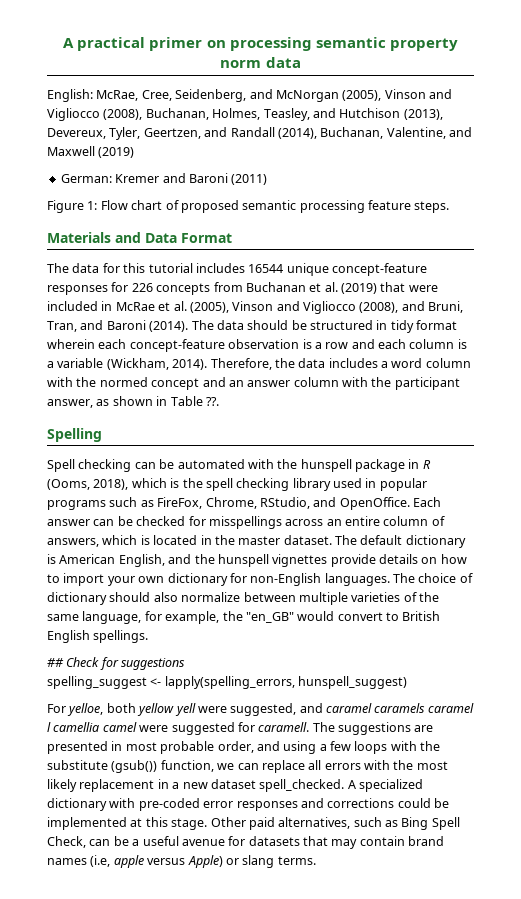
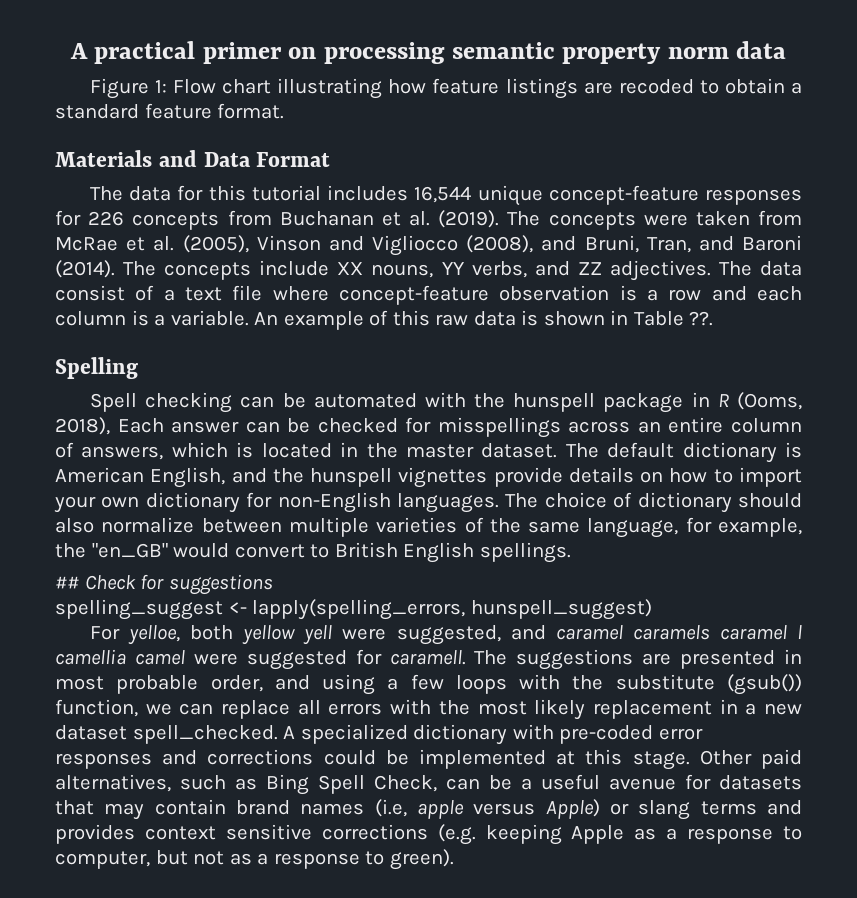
- English: McRae, Cree, Seidenberg, and McNorgan (2005), Vinson and Vigliocco (2008), Buchanan, Holmes, Teasley, and Hutchison (2013), Devereux, Tyler, Geertzen, and Randall (2014), Buchanan, Valentine, and Maxwell (2019)
- German: Kremer and Baroni (2011)
- Figure 1: Flow chart of proposed semantic processing feature steps.
+ Figure 1: Flow chart illustrating how feature listings are recoded to obtain a standard feature format.
- The data for this tutorial includes 16544 unique concept-feature responses for 226 concepts from Buchanan et al. (2019) that were included in McRae et al. (2005), Vinson and Vigliocco (2008), and Bruni, Tran, and Baroni (2014).
+ The data for this tutorial includes 16,544 unique concept-feature responses for 226 concepts from Buchanan et al. (2019). The concepts were taken from McRae et al. (2005), Vinson and Vigliocco (2008), and Bruni, Tran, and Baroni (2014).
- The data should be structured in tidy format wherein each concept-feature observation is a row and each column is a variable (Wickham, 2014). Therefore, the data includes a word column with the normed concept and an answer column with the participant answer, as shown in Table ??.
+ The concepts include XX nouns, YY verbs, and ZZ adjectives. The data consist of a text file where concept-feature observation is a row and each column is a variable. An example of this raw data is shown in Table ??.
- Spell checking can be automated with the hunspell package in R (Ooms, 2018), which is the spell checking library used in popular programs such as FireFox, Chrome, RStudio, and OpenOffice. Each answer can be checked for misspellings across an entire column of answers, which is located in the master dataset.
+ Spell checking can be automated with the hunspell package in R (Ooms, 2018), Each answer can be checked for misspellings across an entire column of answers, which is located in the master dataset.
- Other paid alternatives, such as Bing Spell Check, can be a useful avenue for datasets that may contain brand names (i.e, apple versus Apple) or slang terms.
+ Other paid alternatives, such as Bing Spell Check, can be a useful avenue for datasets that may contain brand names (i.e, apple versus Apple) or slang terms and provides context sensitive corrections (e.g. keeping Apple as a response to computer, but not as a response to green).

